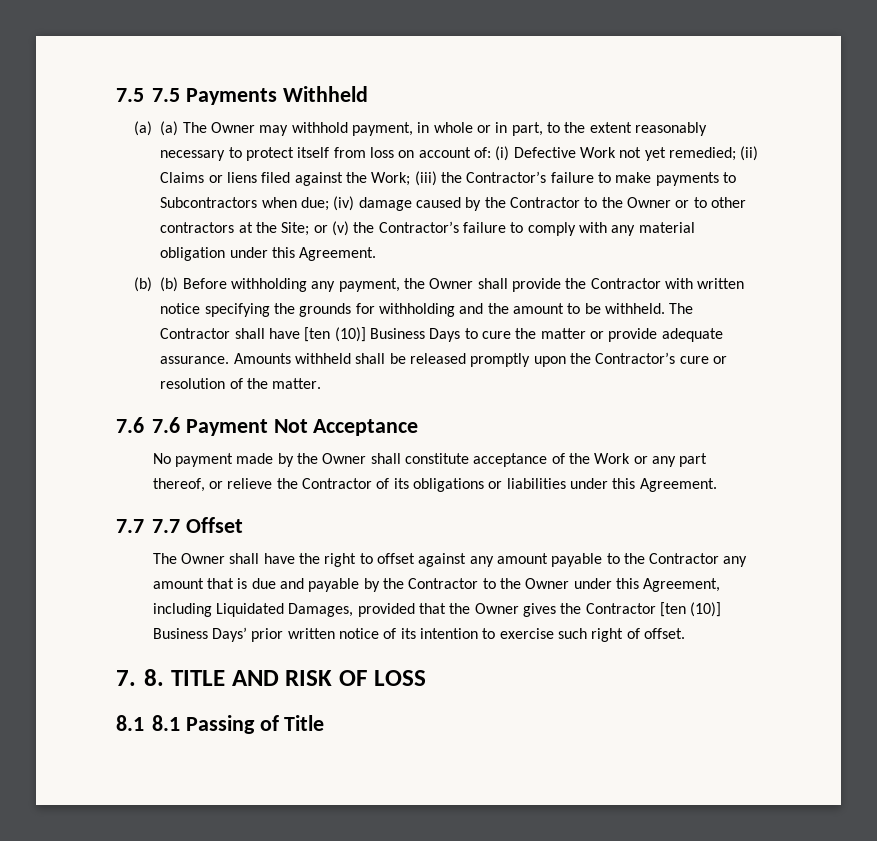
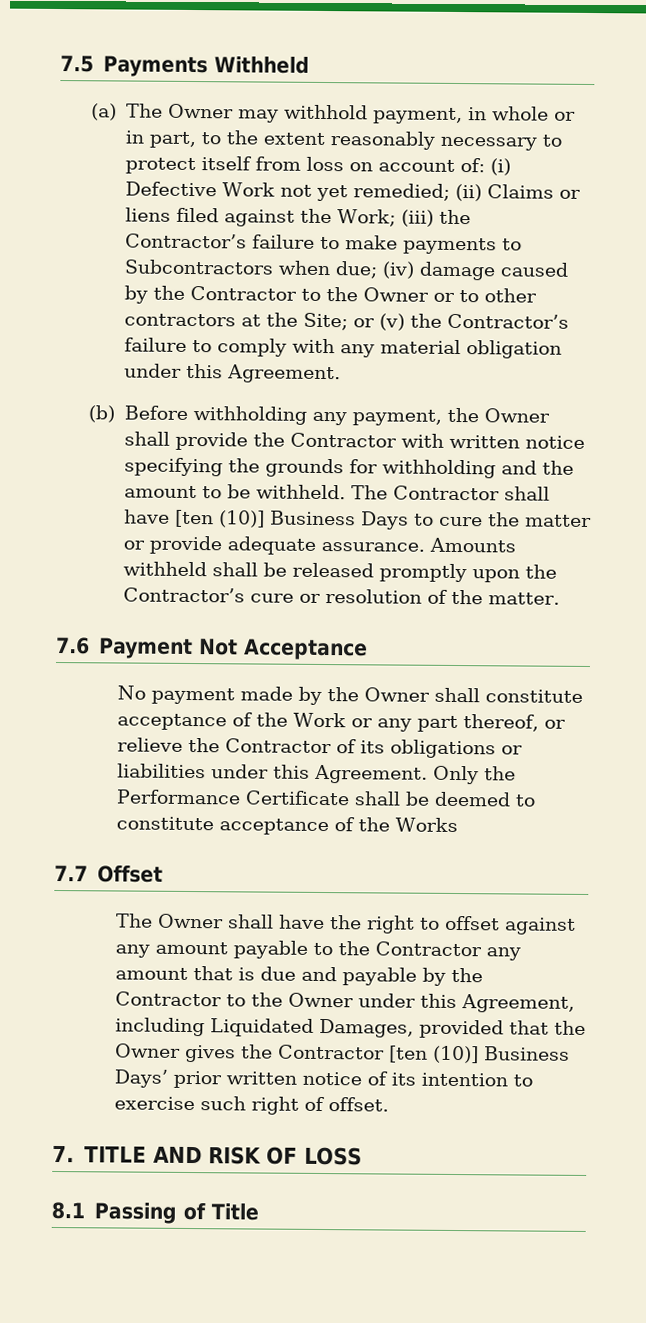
- 7.5 7.5 Payments Withheld
+ 7.5 Payments Withheld
- (a) (a) The Owner may withhold payment, in whole or in part, to the extent reasonably necessary to protect itself from loss on account of:
+ (a) The Owner may withhold payment, in whole or in part, to the extent reasonably necessary to protect itself from loss on account of:
- (b) (b) Before withholding any payment, the Owner shall provide the Contractor with written notice specifying the grounds for withholding and the amount to be withheld.
+ (b) Before withholding any payment, the Owner shall provide the Contractor with written notice specifying the grounds for withholding and the amount to be withheld.
- 7.6 7.6 Payment Not Acceptance
+ 7.6 Payment Not Acceptance
- No payment made by the Owner shall constitute acceptance of the Work or any part thereof, or relieve the Contractor of its obligations or liabilities under this Agreement.
- 7.7 7.7 Offset
+ No payment made by the Owner shall constitute acceptance of the Work or any part thereof, or relieve the Contractor of its obligations or liabilities under this Agreement. Only the Performance Certificate shall be deemed to constitute acceptance of the Works
+ 7.7 Offset
- 7. 8. TITLE AND RISK OF LOSS
+ 7. TITLE AND RISK OF LOSS
- 8.1 8.1 Passing of Title
+ 8.1 Passing of Title

